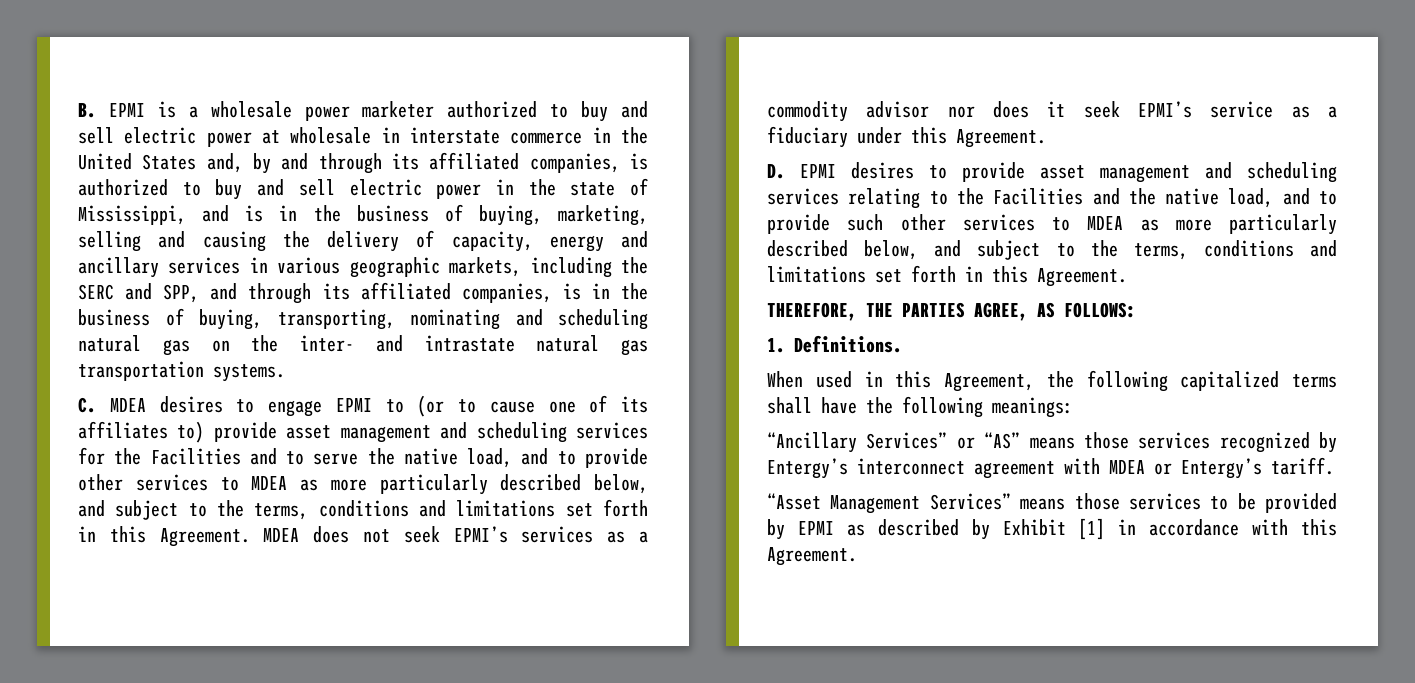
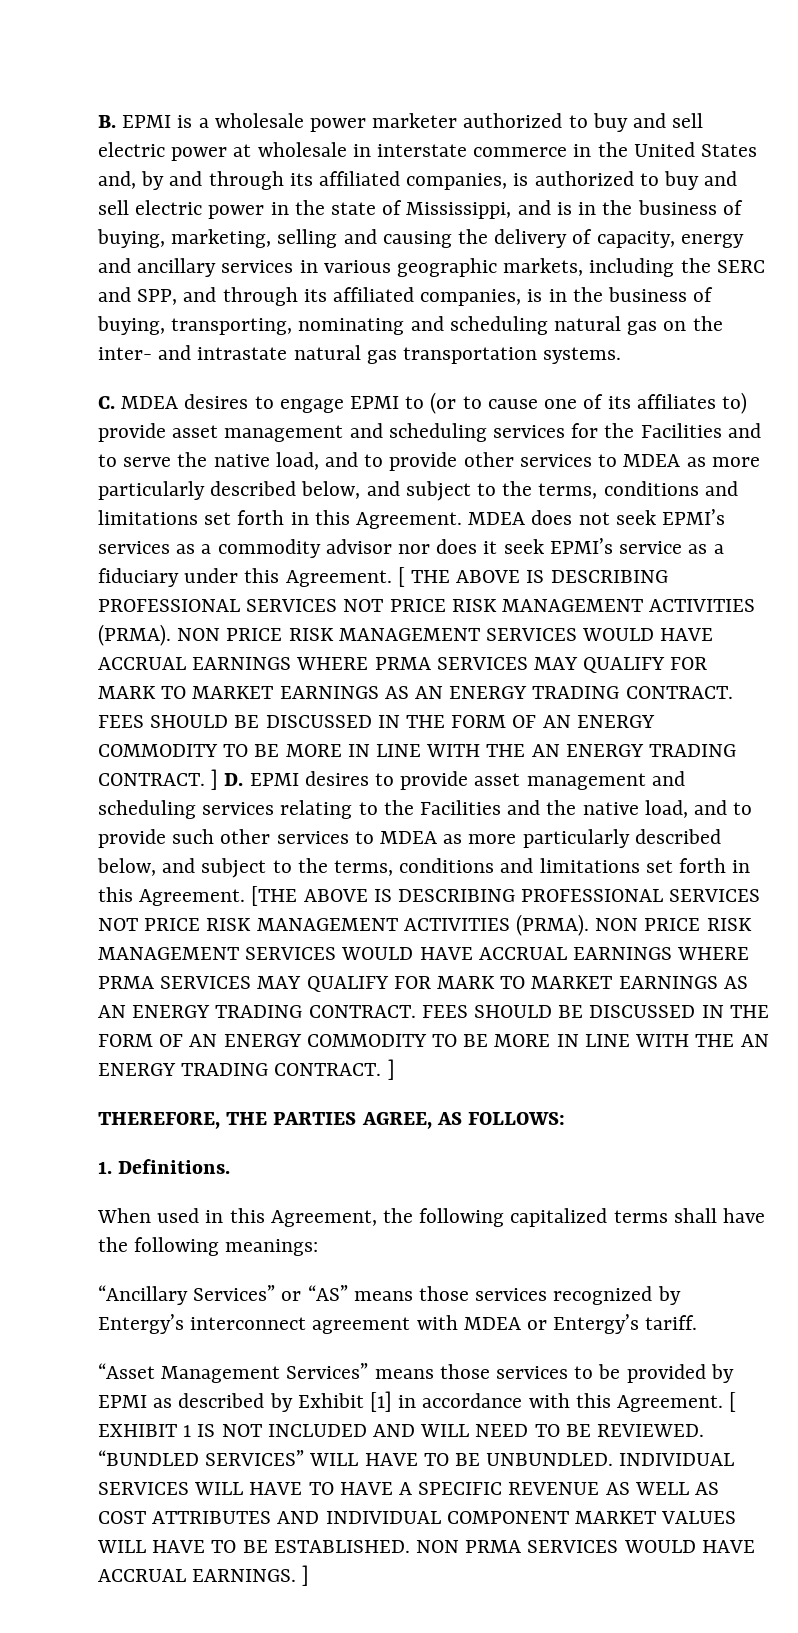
- MDEA does not seek EPMI’s services as a commodity advisor nor does it seek EPMI’s service as a fiduciary under this Agreement.
- D. EPMI desires to provide asset management and scheduling services relating to the Facilities and the native load, and to provide such other services to MDEA as more particularly described below, and subject to the terms, conditions and limitations set forth in this Agreement.
+ MDEA does not seek EPMI’s services as a commodity advisor nor does it seek EPMI’s service as a fiduciary under this Agreement. [ THE ABOVE IS DESCRIBING PROFESSIONAL SERVICES NOT PRICE RISK MANAGEMENT ACTIVITIES (PRMA). NON PRICE RISK MANAGEMENT SERVICES WOULD HAVE ACCRUAL EARNINGS WHERE PRMA SERVICES MAY QUALIFY FOR MARK TO MARKET EARNINGS AS AN ENERGY TRADING CONTRACT. FEES SHOULD BE DISCUSSED IN THE FORM OF AN ENERGY COMMODITY TO BE MORE IN LINE WITH THE AN ENERGY TRADING CONTRACT. ] D. EPMI desires to provide asset management and scheduling services relating to the Facilities and the native load, and to provide such other services to MDEA as more particularly described below, and subject to the terms, conditions and limitations set forth in this Agreement. [THE ABOVE IS DESCRIBING PROFESSIONAL SERVICES NOT PRICE RISK MANAGEMENT ACTIVITIES (PRMA). NON PRICE RISK MANAGEMENT SERVICES WOULD HAVE ACCRUAL EARNINGS WHERE PRMA SERVICES MAY QUALIFY FOR MARK TO MARKET EARNINGS AS AN ENERGY TRADING CONTRACT. FEES SHOULD BE DISCUSSED IN THE FORM OF AN ENERGY COMMODITY TO BE MORE IN LINE WITH THE AN ENERGY TRADING CONTRACT. ]
+ [ EXHIBIT 1 IS NOT INCLUDED AND WILL NEED TO BE REVIEWED. “BUNDLED SERVICES” WILL HAVE TO BE UNBUNDLED. INDIVIDUAL SERVICES WILL HAVE TO HAVE A SPECIFIC REVENUE AS WELL AS COST ATTRIBUTES AND INDIVIDUAL COMPONENT MARKET VALUES WILL HAVE TO BE ESTABLISHED. NON PRMA SERVICES WOULD HAVE ACCRUAL EARNINGS. ]

